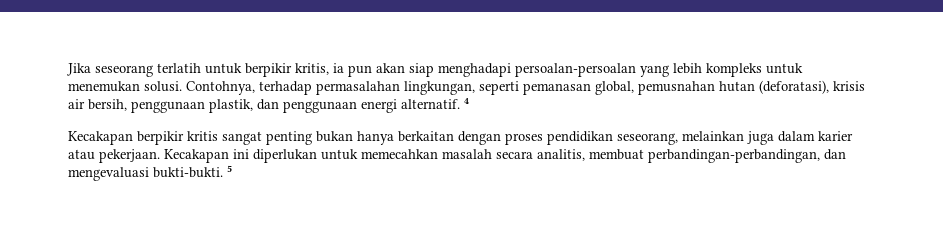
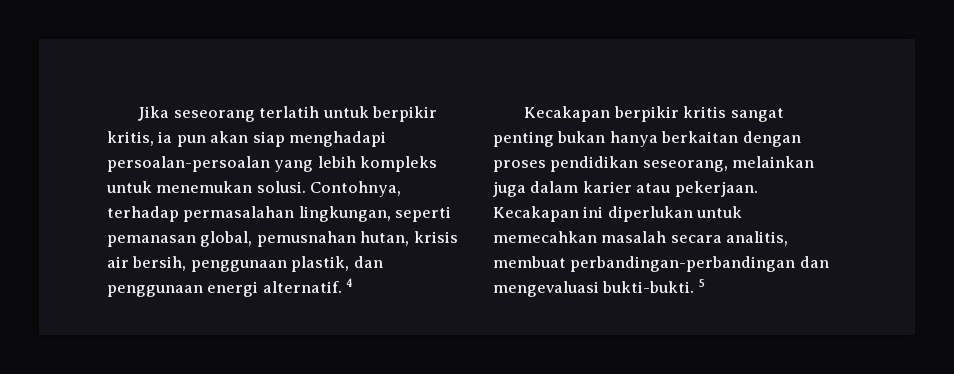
- Contohnya, terhadap permasalahan lingkungan, seperti pemanasan global, pemusnahan hutan (deforatasi), krisis air bersih, penggunaan plastik, dan penggunaan energi alternatif.
+ Contohnya, terhadap permasalahan lingkungan, seperti pemanasan global, pemusnahan hutan, krisis air bersih, penggunaan plastik, dan penggunaan energi alternatif.
- Kecakapan ini diperlukan untuk memecahkan masalah secara analitis, membuat perbandingan-perbandingan, dan mengevaluasi bukti-bukti.
+ Kecakapan ini diperlukan untuk memecahkan masalah secara analitis, membuat perbandingan-perbandingan dan mengevaluasi bukti-bukti.

